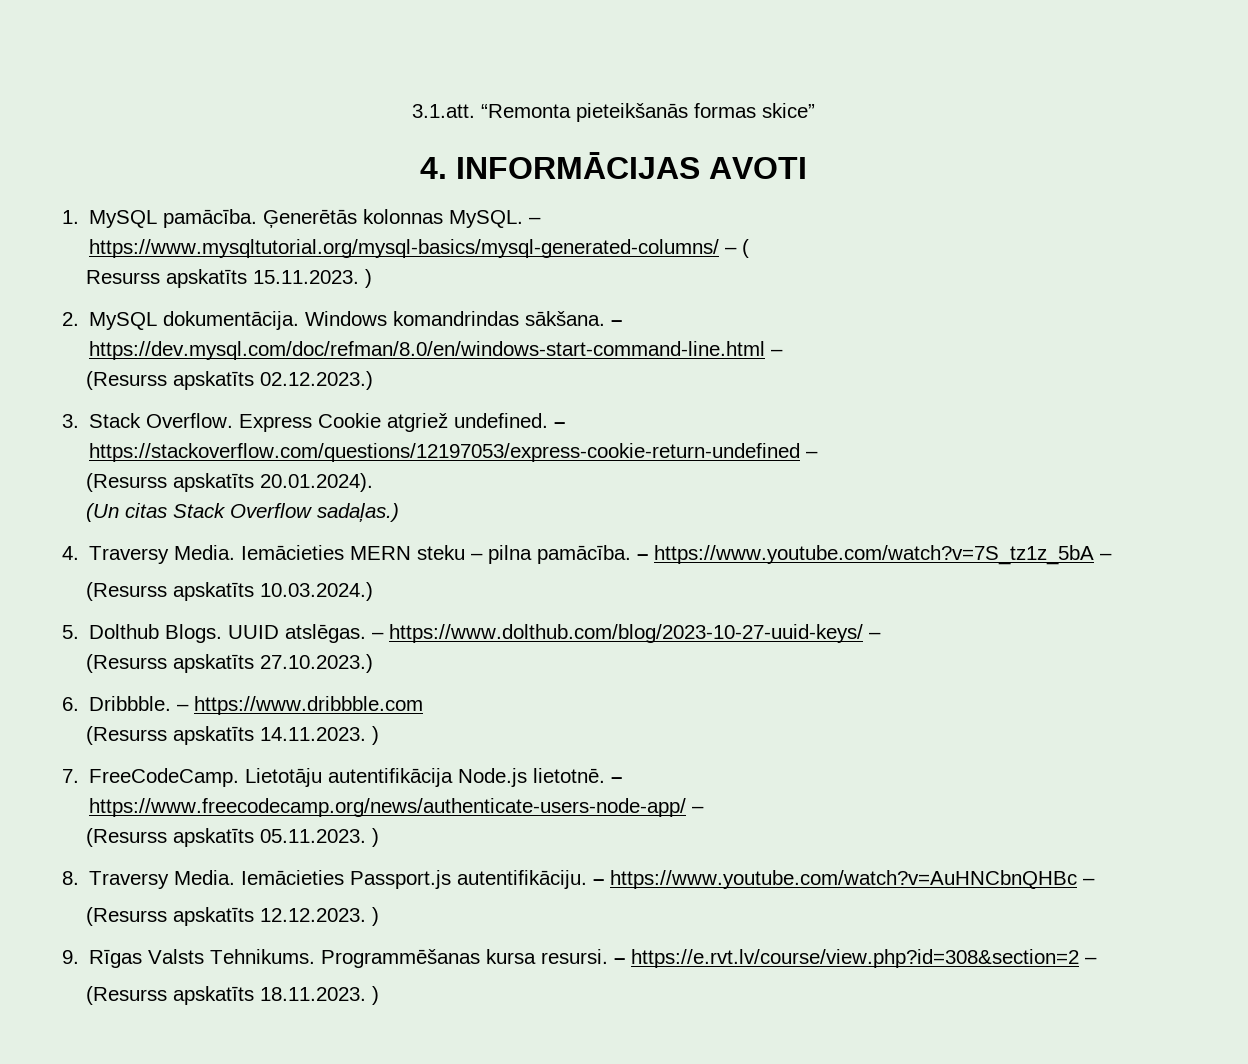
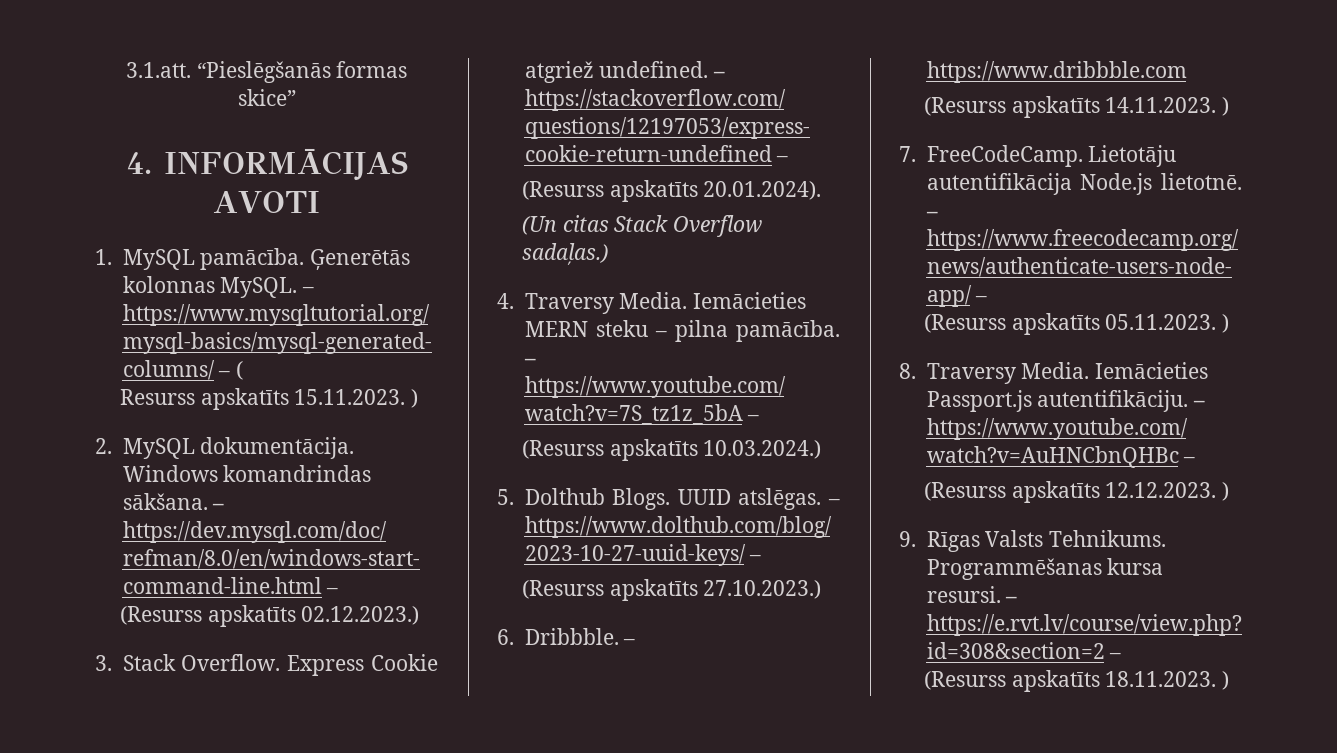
- 3.1.att. “Remonta pieteikšanās formas skice”
+ 3.1.att. “Pieslēgšanās formas skice”

